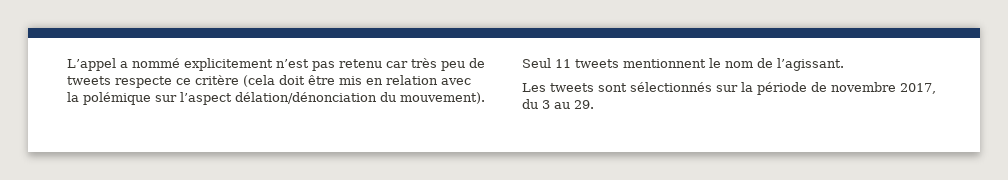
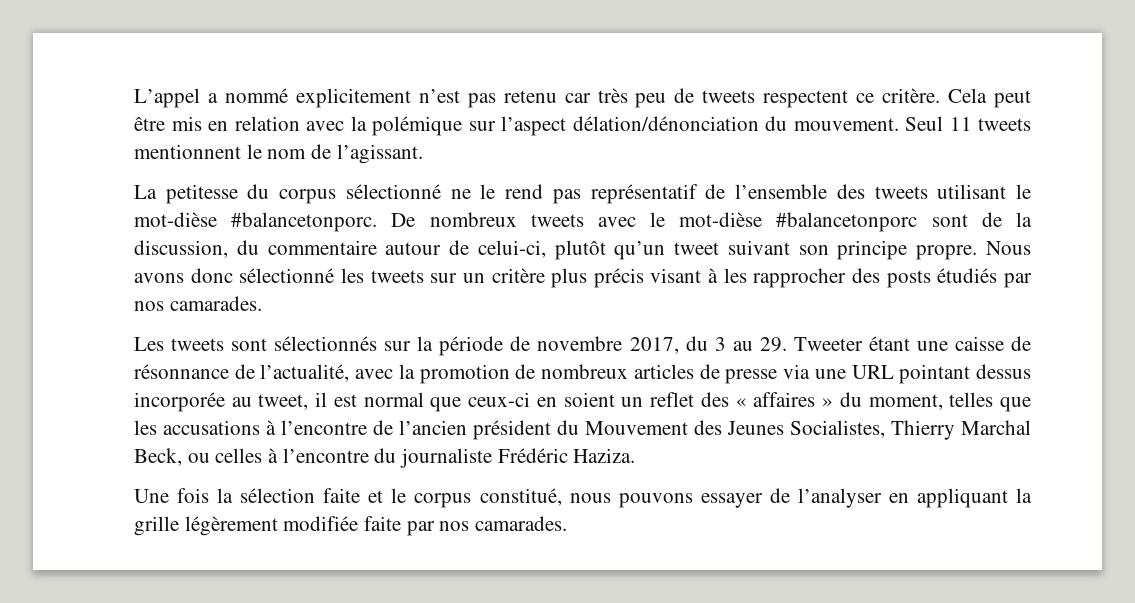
- L’appel a nommé explicitement n’est pas retenu car très peu de tweets respecte ce critère (cela doit être mis en relation avec la polémique sur l’aspect délation/dénonciation du mouvement).
+ L’appel a nommé explicitement n’est pas retenu car très peu de tweets respectent ce critère. Cela peut être mis en relation avec la polémique sur l’aspect délation/dénonciation du mouvement.
+ La petitesse du corpus sélectionné ne le rend pas représentatif de l’ensemble des tweets utilisant le mot-dièse #balancetonporc. De nombreux tweets avec le mot-dièse #balancetonporc sont de la discussion, du commentaire autour de celui-ci, plutôt qu’un tweet suivant son principe propre. Nous avons donc sélectionné les tweets sur un critère plus précis visant à les rapprocher des posts étudiés par nos camarades.
- Les tweets sont sélectionnés sur la période de novembre 2017, du 3 au 29.
+ Les tweets sont sélectionnés sur la période de novembre 2017, du 3 au 29. Tweeter étant une caisse de résonnance de l’actualité, avec la promotion de nombreux articles de presse via une URL pointant dessus incorporée au tweet, il est normal que ceux-ci en soient un reflet des « affaires » du moment, telles que les accusations à l’encontre de l’ancien président du Mouvement des Jeunes Socialistes, Thierry Marchal Beck, ou celles à l’encontre du journaliste Frédéric Haziza.
+ Une fois la sélection faite et le corpus constitué, nous pouvons essayer de l’analyser en appliquant la grille légèrement modifiée faite par nos camarades.

